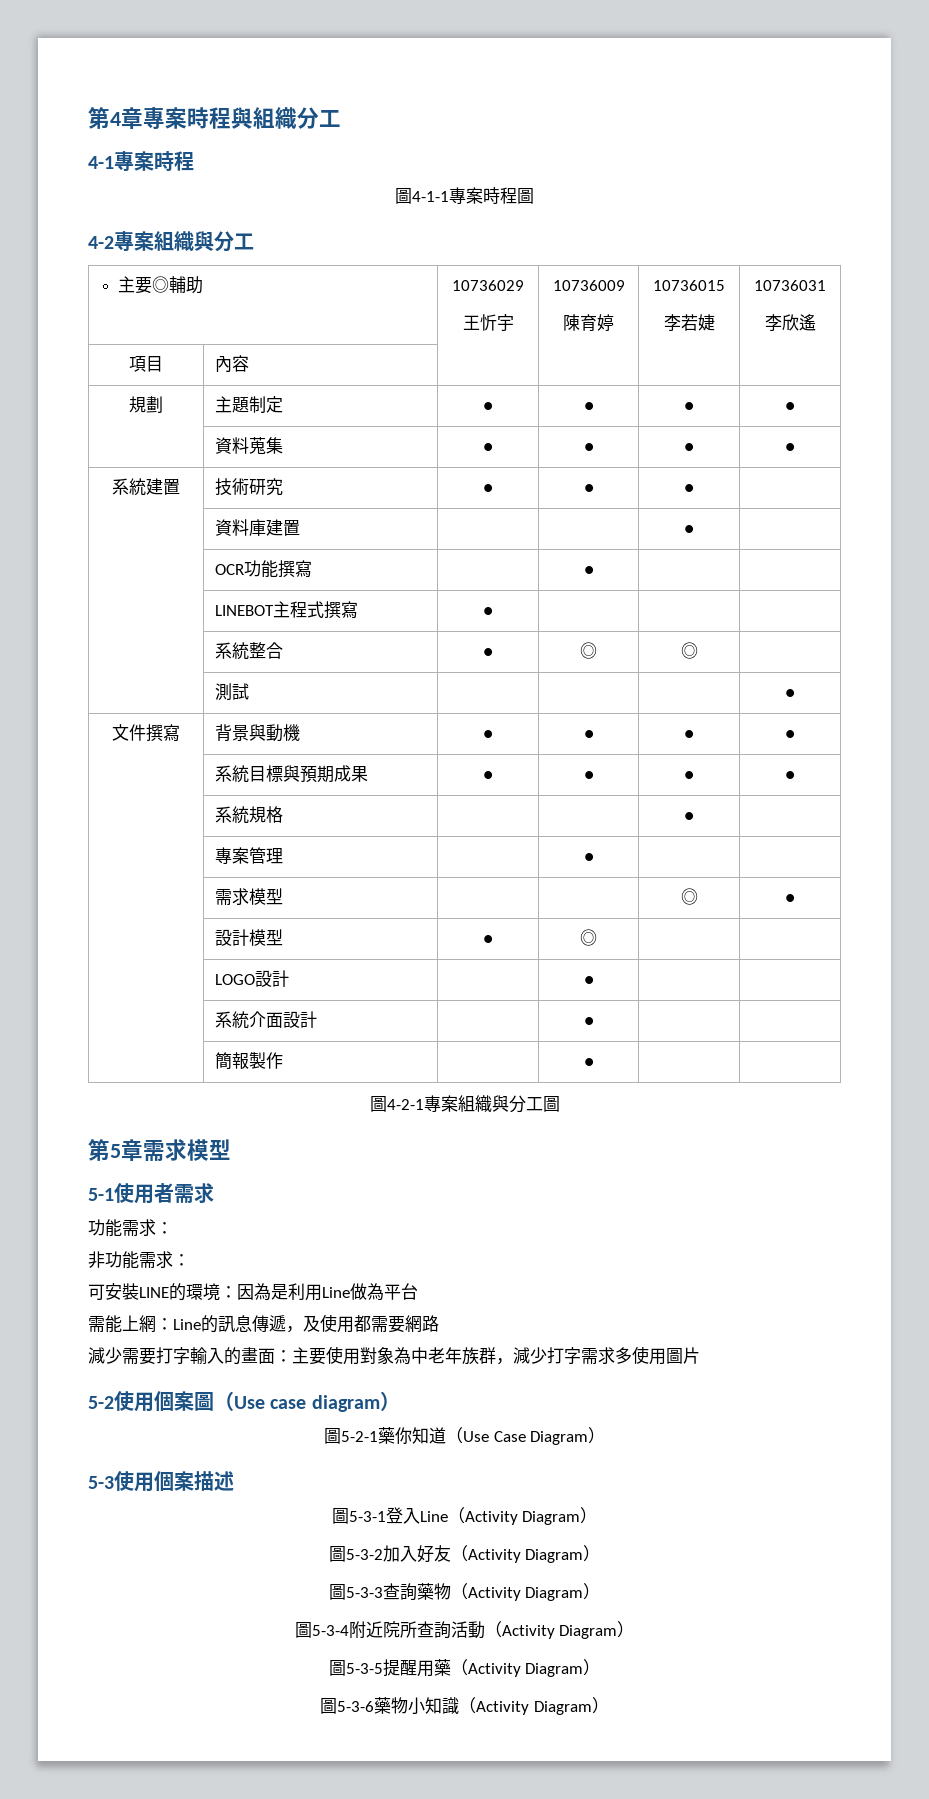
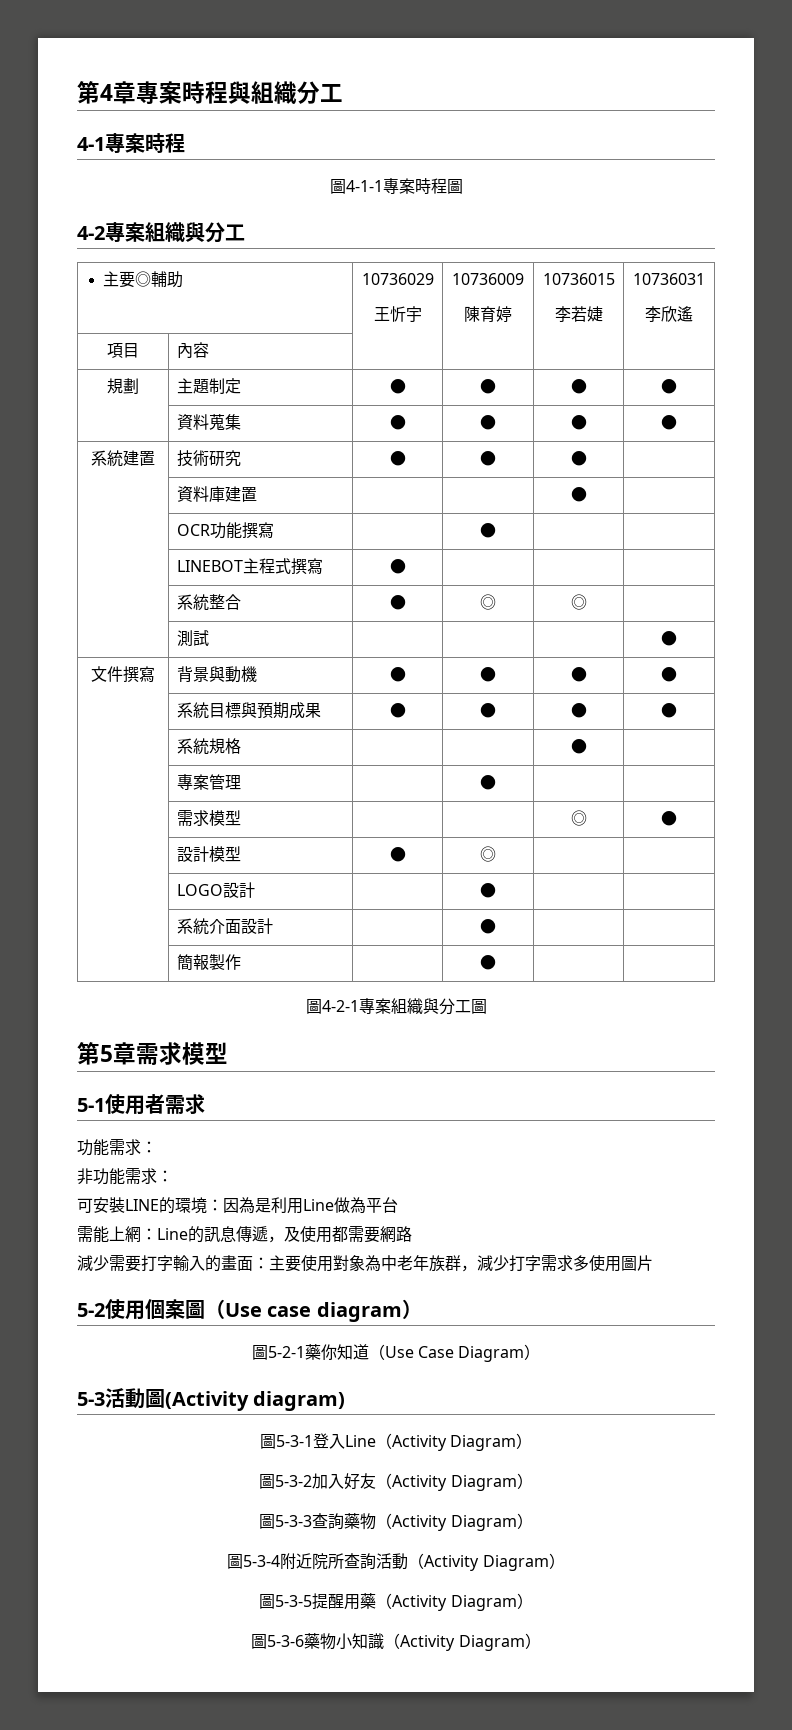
- 5-3使用個案描述
+ 5-3活動圖(Activity diagram)

